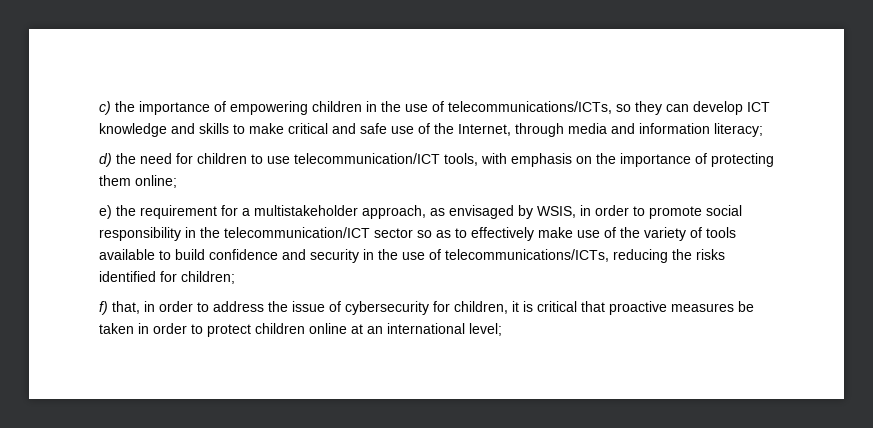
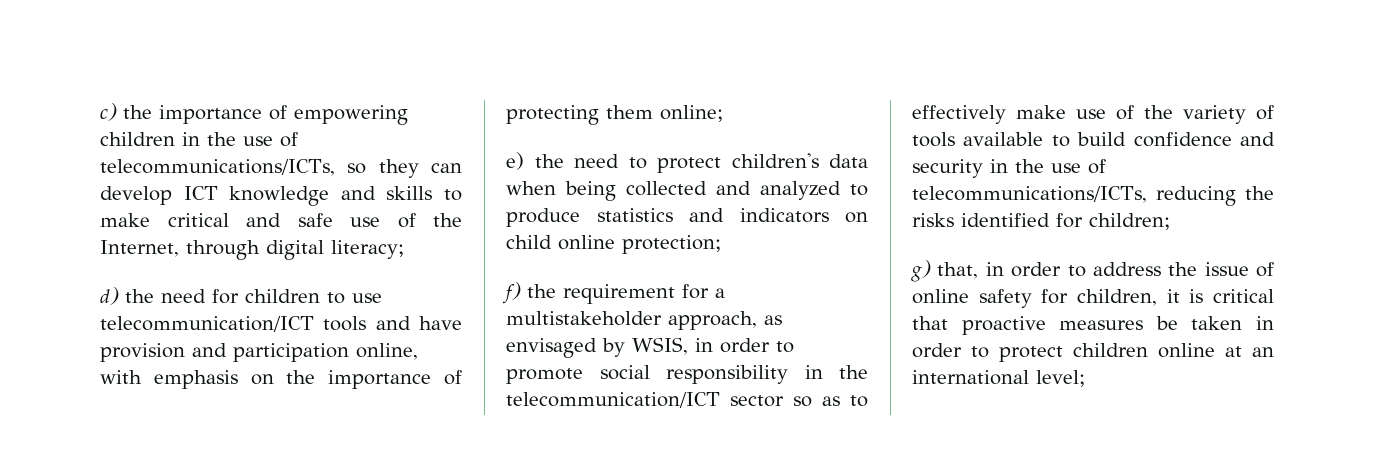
- c) the importance of empowering children in the use of telecommunications/ICTs, so they can develop ICT knowledge and skills to make critical and safe use of the Internet, through media and information literacy;
+ c) the importance of empowering children in the use of telecommunications/ICTs, so they can develop ICT knowledge and skills to make critical and safe use of the Internet, through digital literacy;
- d) the need for children to use telecommunication/ICT tools, with emphasis on the importance of protecting them online;
+ d) the need for children to use telecommunication/ICT tools and have provision and participation online, with emphasis on the importance of protecting them online;
- e) the requirement for a multistakeholder approach, as envisaged by WSIS, in order to promote social responsibility in the telecommunication/ICT sector so as to effectively make use of the variety of tools available to build confidence and security in the use of telecommunications/ICTs, reducing the risks identified for children;
+ e) the need to protect children's data when being collected and analyzed to produce statistics and indicators on child online protection;
+ f) the requirement for a multistakeholder approach, as envisaged by WSIS, in order to promote social responsibility in the telecommunication/ICT sector so as to effectively make use of the variety of tools available to build confidence and security in the use of telecommunications/ICTs, reducing the risks identified for children;
- f) that, in order to address the issue of cybersecurity for children, it is critical that proactive measures be taken in order to protect children online at an international level;
+ g) that, in order to address the issue of online safety for children, it is critical that proactive measures be taken in order to protect children online at an international level;

